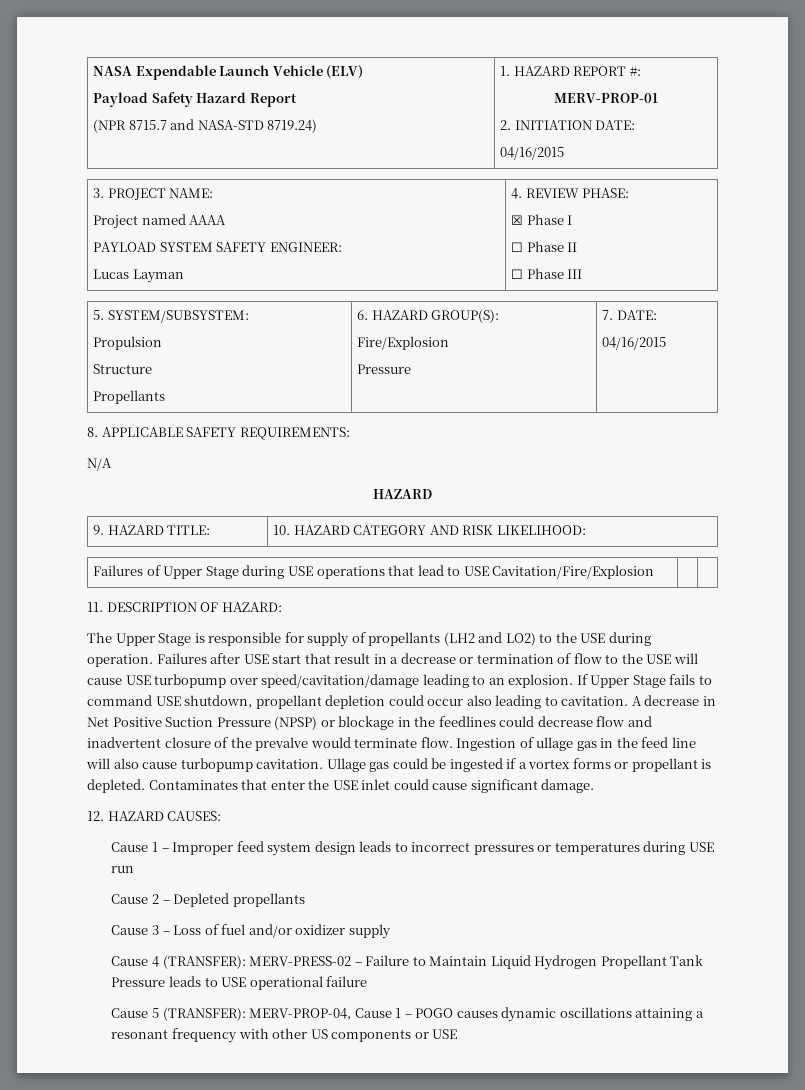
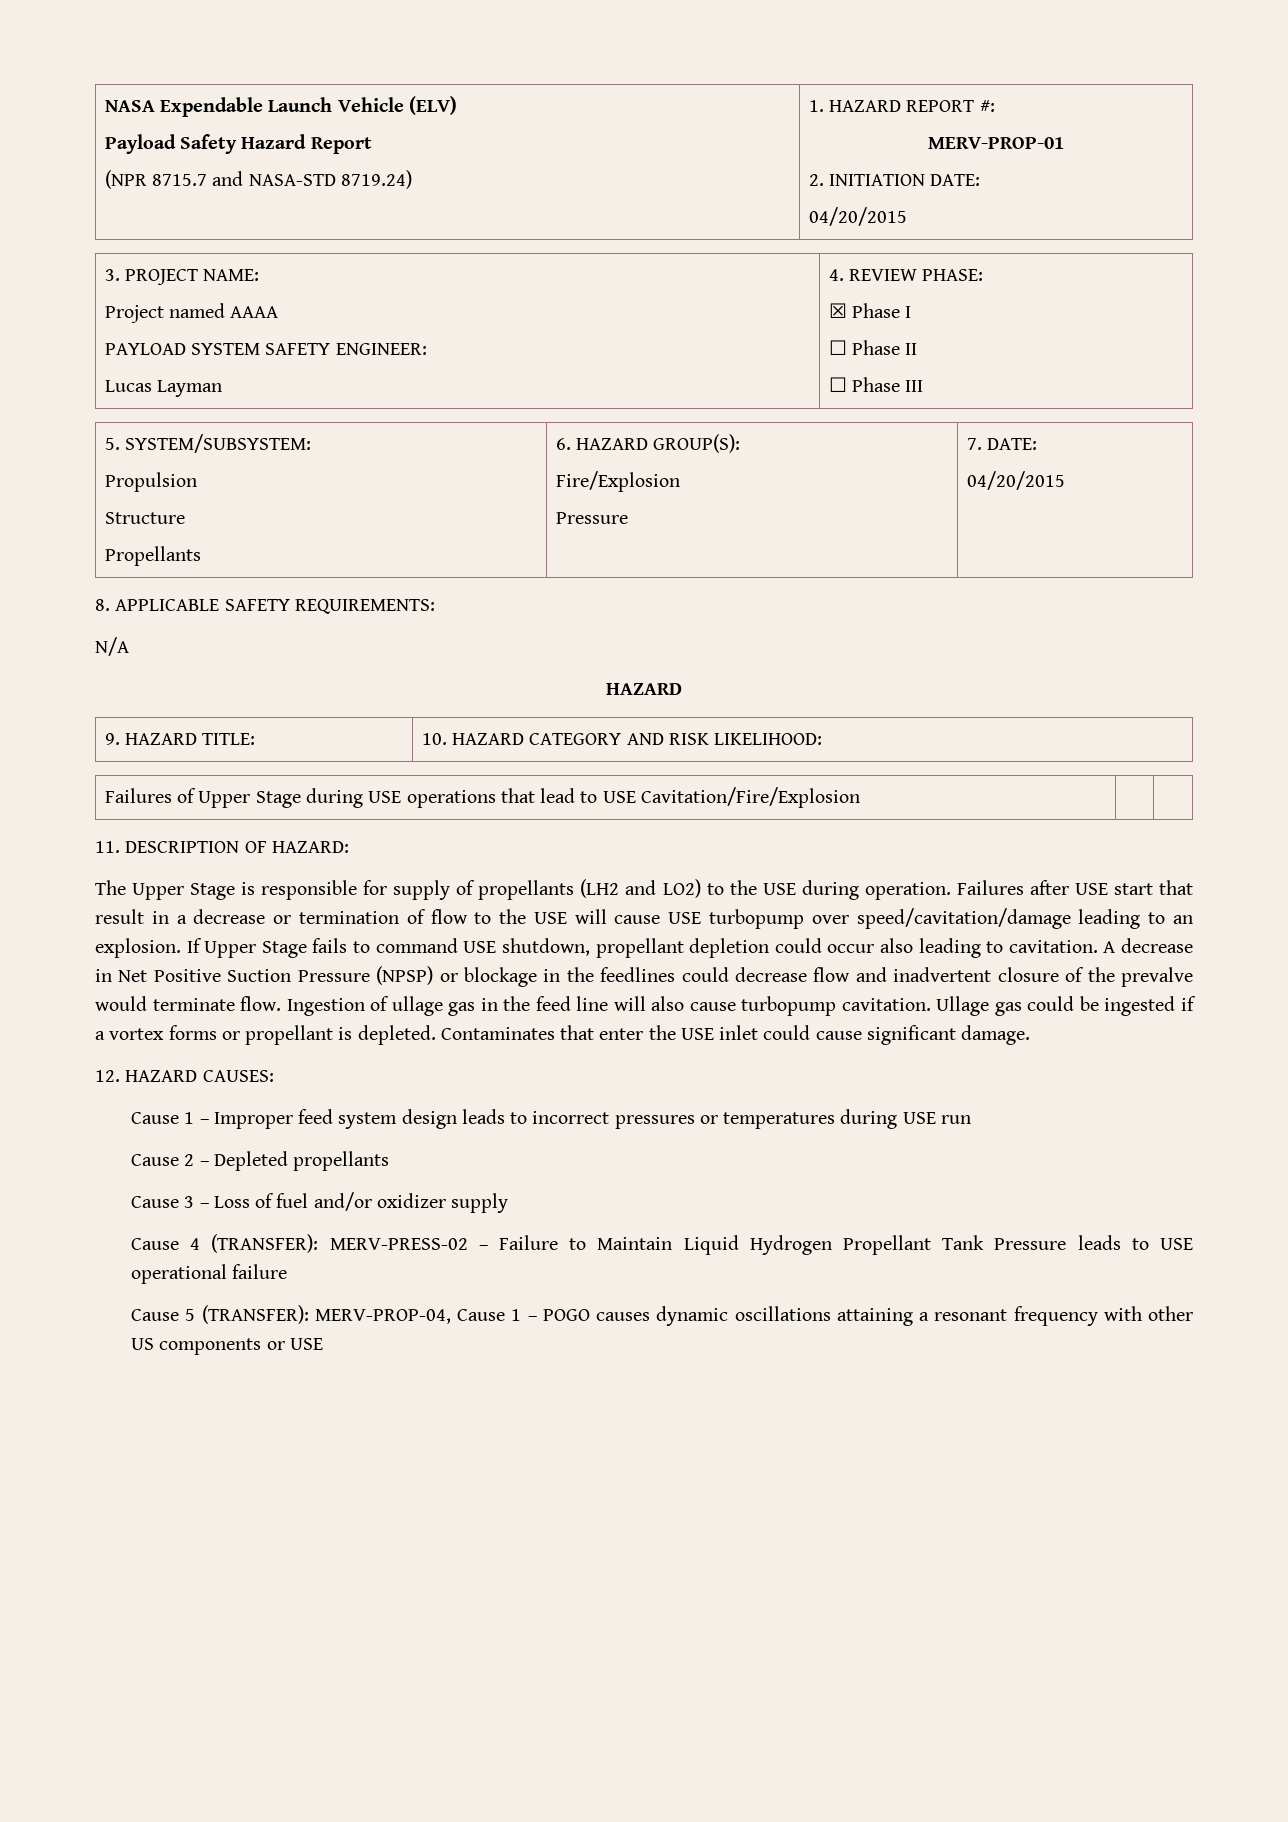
  NASA Expendable Launch Vehicle (ELV)
  Payload Safety Hazard Report
  (NPR 8715.7 and NASA-STD 8719.24) | 1. HAZARD REPORT #:
  MERV-PROP-01
  2. INITIATION DATE:
- 04/16/2015
+ 04/20/2015
  5. SYSTEM/SUBSYSTEM:
  Propulsion
  Structure
  Propellants | 6. HAZARD GROUP(S):
  Fire/Explosion
  Pressure | 7. DATE:
- 04/16/2015
+ 04/20/2015

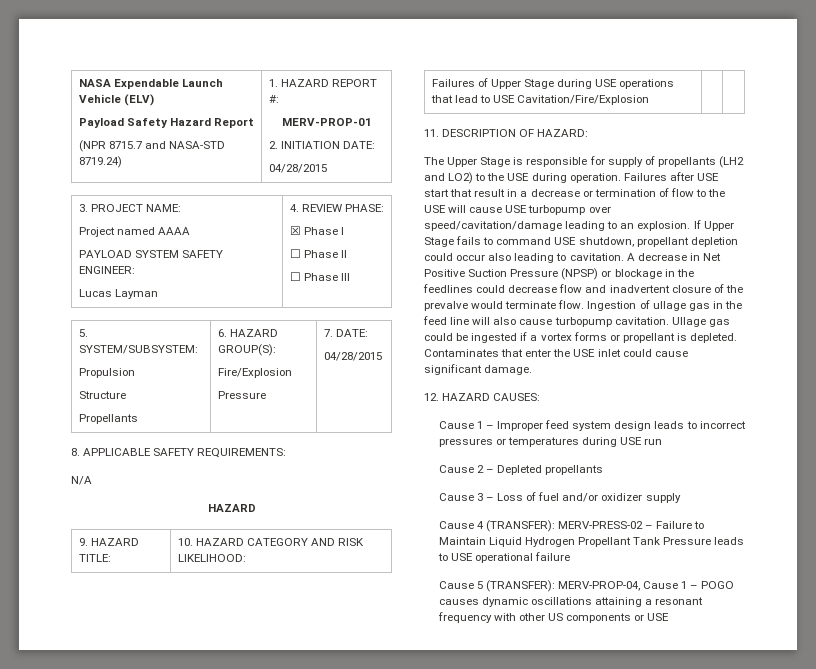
  NASA Expendable Launch Vehicle (ELV)
  Payload Safety Hazard Report
  (NPR 8715.7 and NASA-STD 8719.24) | 1. HAZARD REPORT #:
  MERV-PROP-01
  2. INITIATION DATE:
- 04/20/2015
+ 04/28/2015
  5. SYSTEM/SUBSYSTEM:
  Propulsion
  Structure
  Propellants | 6. HAZARD GROUP(S):
  Fire/Explosion
  Pressure | 7. DATE:
- 04/20/2015
+ 04/28/2015

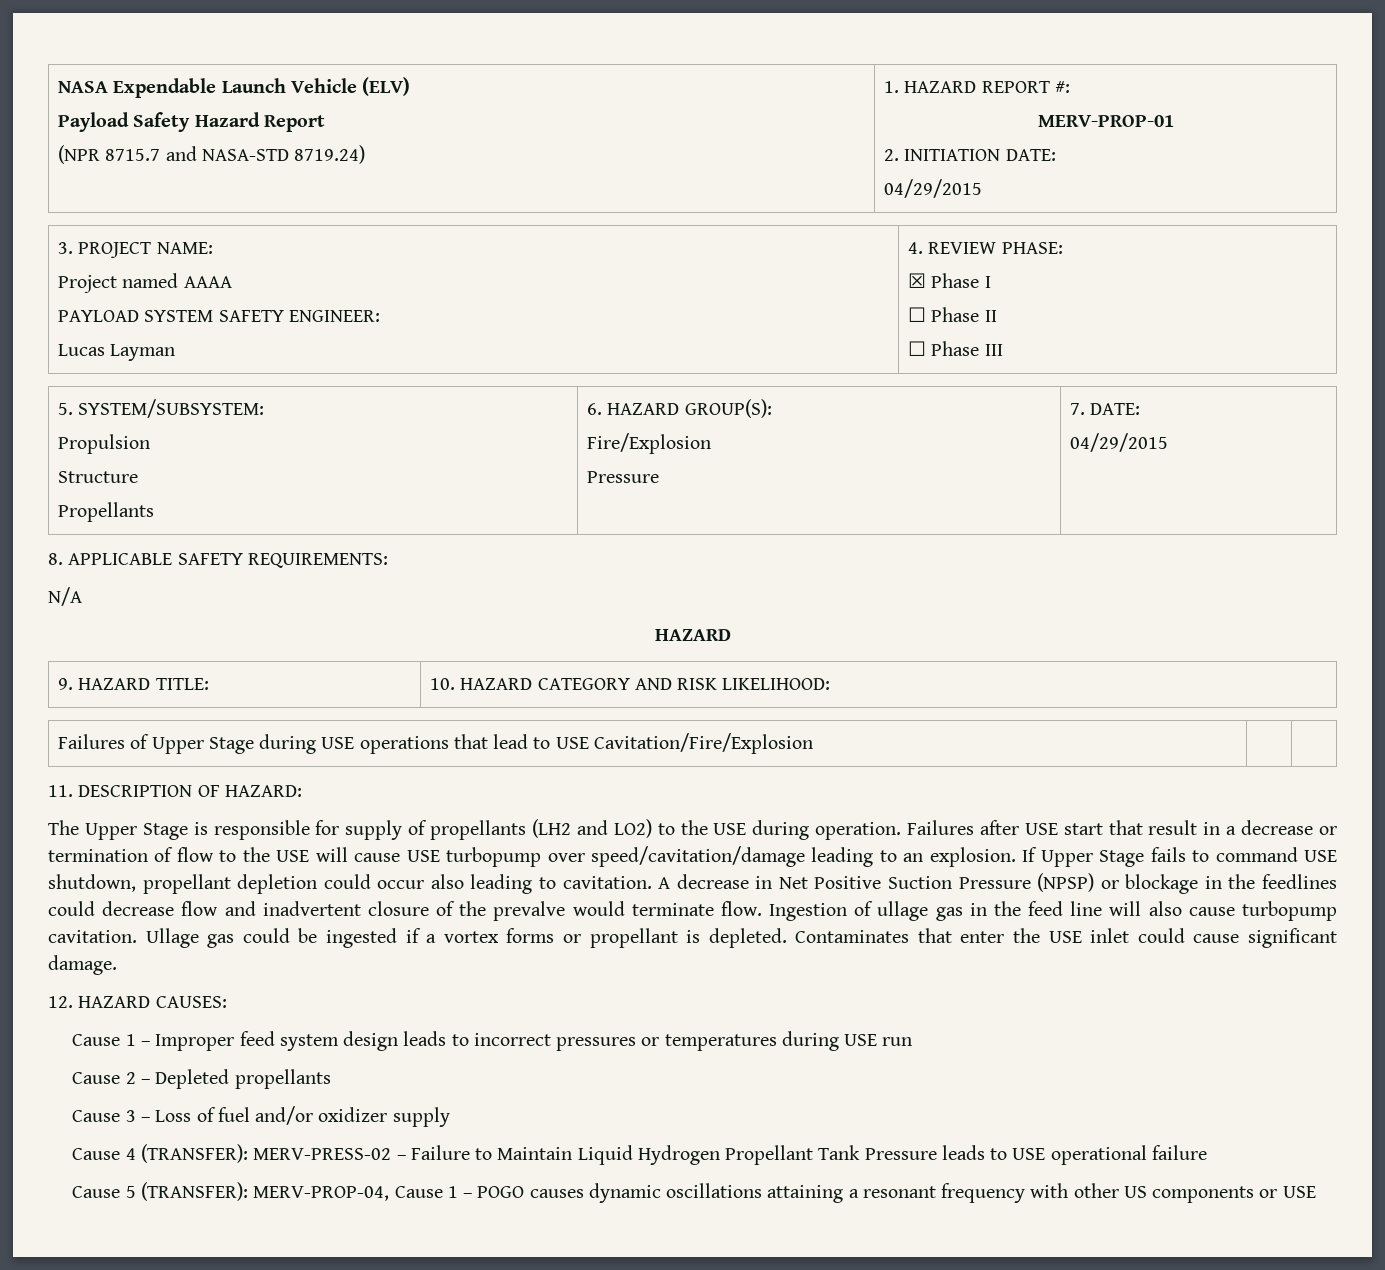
  NASA Expendable Launch Vehicle (ELV)
  Payload Safety Hazard Report
  (NPR 8715.7 and NASA-STD 8719.24) | 1. HAZARD REPORT #:
  MERV-PROP-01
  2. INITIATION DATE:
- 04/28/2015
+ 04/29/2015
  5. SYSTEM/SUBSYSTEM:
  Propulsion
  Structure
  Propellants | 6. HAZARD GROUP(S):
  Fire/Explosion
  Pressure | 7. DATE:
- 04/28/2015
+ 04/29/2015

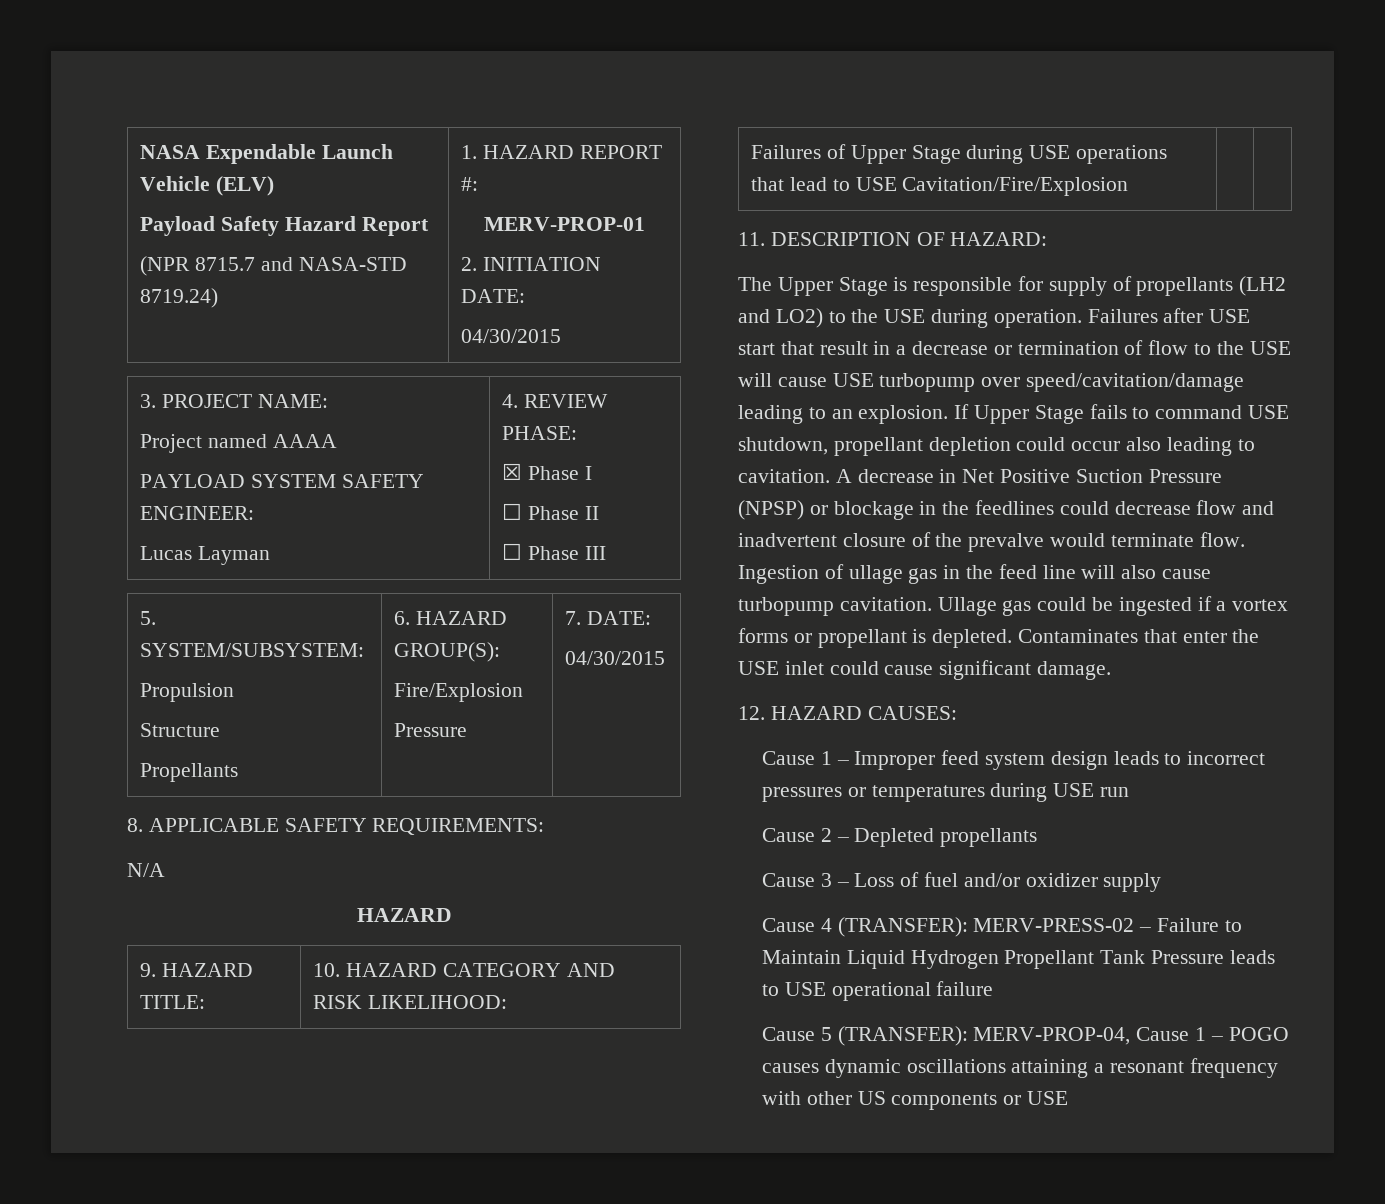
  NASA Expendable Launch Vehicle (ELV)
  Payload Safety Hazard Report
  (NPR 8715.7 and NASA-STD 8719.24) | 1. HAZARD REPORT #:
  MERV-PROP-01
  2. INITIATION DATE:
- 04/29/2015
+ 04/30/2015
  5. SYSTEM/SUBSYSTEM:
  Propulsion
  Structure
  Propellants | 6. HAZARD GROUP(S):
  Fire/Explosion
  Pressure | 7. DATE:
- 04/29/2015
+ 04/30/2015

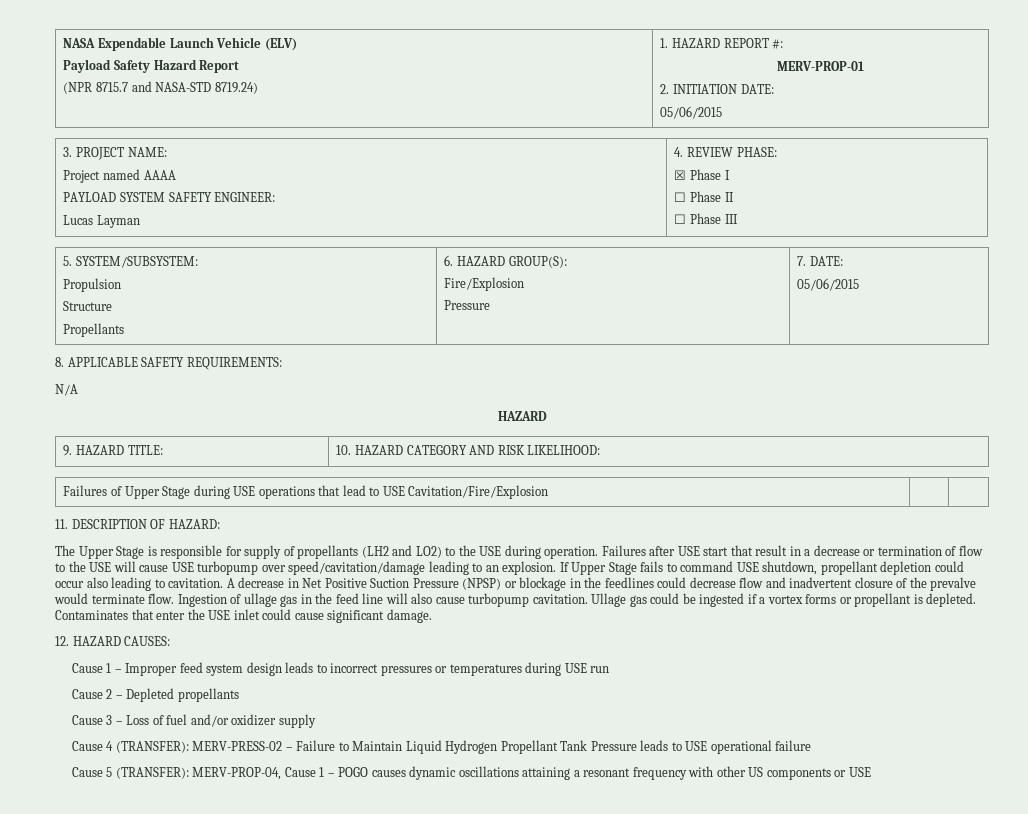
  NASA Expendable Launch Vehicle (ELV)
  Payload Safety Hazard Report
  (NPR 8715.7 and NASA-STD 8719.24) | 1. HAZARD REPORT #:
  MERV-PROP-01
  2. INITIATION DATE:
- 04/30/2015
+ 05/06/2015
  5. SYSTEM/SUBSYSTEM:
  Propulsion
  Structure
  Propellants | 6. HAZARD GROUP(S):
  Fire/Explosion
  Pressure | 7. DATE:
- 04/30/2015
+ 05/06/2015

